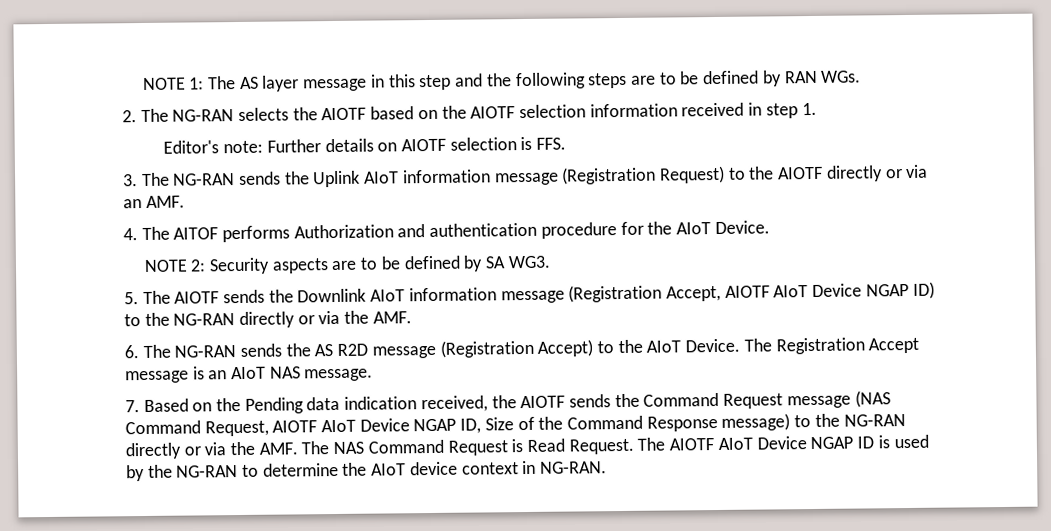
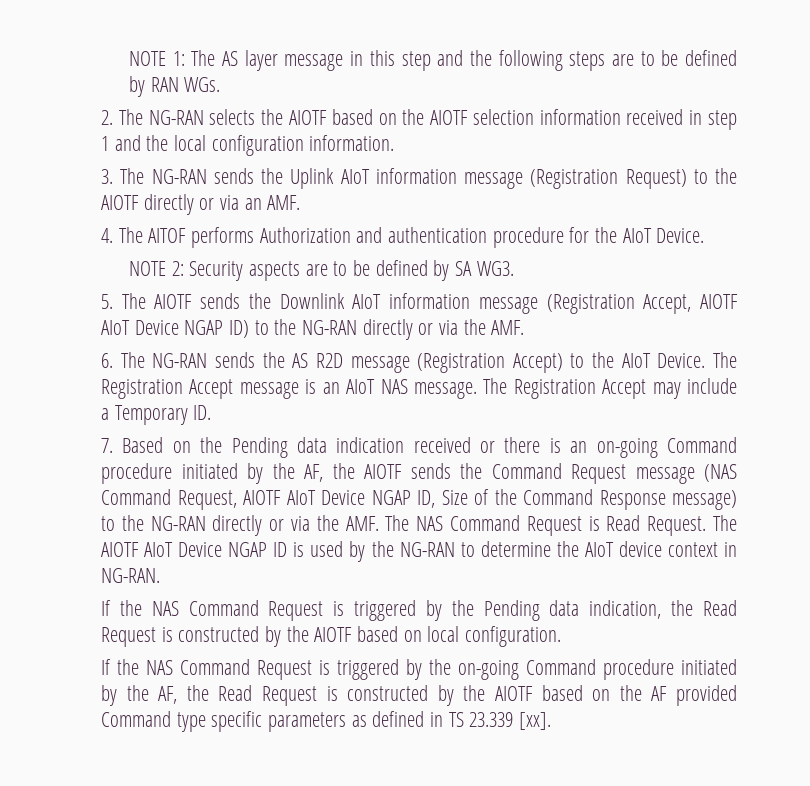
- 2. The NG-RAN selects the AIOTF based on the AIOTF selection information received in step 1.
- Editor's note: Further details on AIOTF selection is FFS.
+ 2. The NG-RAN selects the AIOTF based on the AIOTF selection information received in step 1 and the local configuration information.
+ The Registration Accept may include a Temporary ID.
- 7. Based on the Pending data indication received, the AIOTF sends the Command Request message (NAS Command Request, AIOTF AIoT Device NGAP ID, Size of the Command Response message) to the NG-RAN directly or via the AMF. The NAS Command Request is Read Request.
+ 7. Based on the Pending data indication received or there is an on-going Command procedure initiated by the AF, the AIOTF sends the Command Request message (NAS Command Request, AIOTF AIoT Device NGAP ID, Size of the Command Response message) to the NG-RAN directly or via the AMF. The NAS Command Request is Read Request.
+ If the NAS Command Request is triggered by the Pending data indication, the Read Request is constructed by the AIOTF based on local configuration.
+ If the NAS Command Request is triggered by the on-going Command procedure initiated by the AF, the Read Request is constructed by the AIOTF based on the AF provided Command type specific parameters as defined in TS 23.339 [xx].

